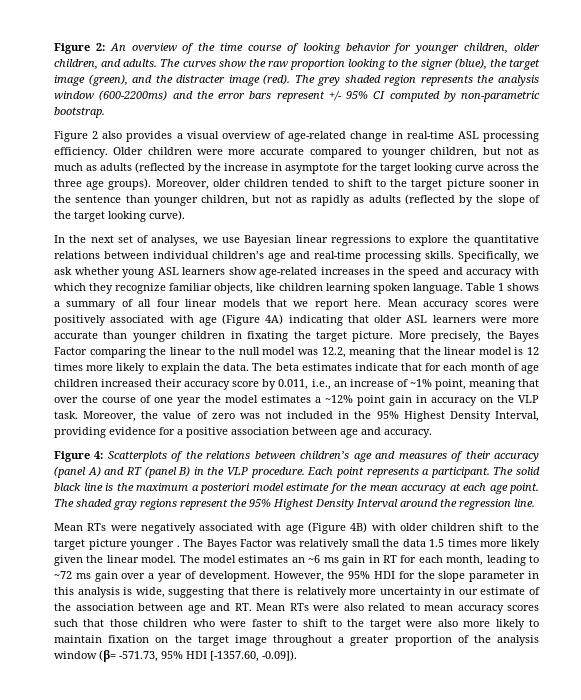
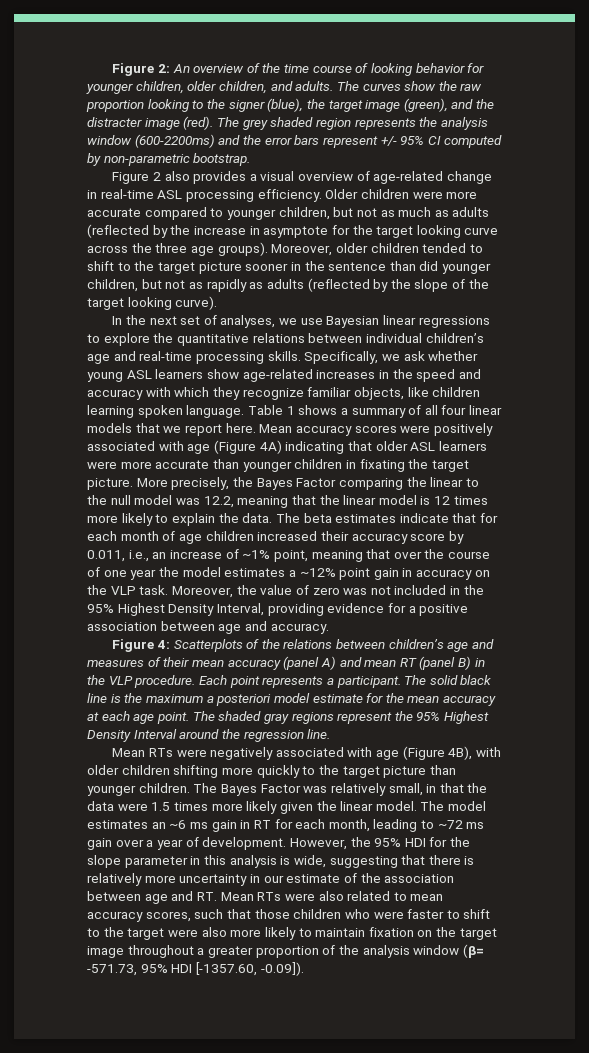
- Moreover, older children tended to shift to the target picture sooner in the sentence than younger children, but not as rapidly as adults (reflected by the slope of the target looking curve).
+ Moreover, older children tended to shift to the target picture sooner in the sentence than did younger children, but not as rapidly as adults (reflected by the slope of the target looking curve).
- Figure 4: Scatterplots of the relations between children’s age and measures of their accuracy (panel A) and RT (panel B) in the VLP procedure.
+ Figure 4: Scatterplots of the relations between children’s age and measures of their mean accuracy (panel A) and mean RT (panel B) in the VLP procedure.
- Mean RTs were negatively associated with age (Figure 4B) with older children shift to the target picture younger .
+ Mean RTs were negatively associated with age (Figure 4B), with older children shifting more quickly to the target picture than younger children.
- The Bayes Factor was relatively small the data 1.5 times more likely given the linear model.
+ The Bayes Factor was relatively small, in that the data were 1.5 times more likely given the linear model.
- However, the 95% HDI for the slope parameter in this analysis is wide, suggesting that there is relatively more uncertainty in our estimate of the association between age and RT. Mean RTs were also related to mean accuracy scores such that those children who were faster to shift to the target were also more likely to maintain fixation on the target image throughout a greater proportion of the analysis window (β= -571.73, 95% HDI [-1357.60, -0.09]).
+ However, the 95% HDI for the slope parameter in this analysis is wide, suggesting that there is relatively more uncertainty in our estimate of the association between age and RT. Mean RTs were also related to mean accuracy scores, such that those children who were faster to shift to the target were also more likely to maintain fixation on the target image throughout a greater proportion of the analysis window (β= -571.73, 95% HDI [-1357.60, -0.09]).

